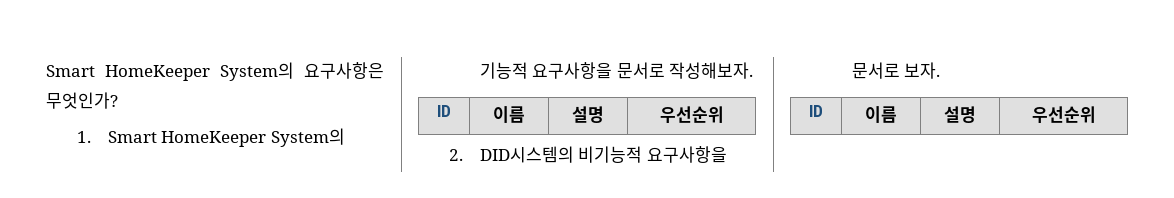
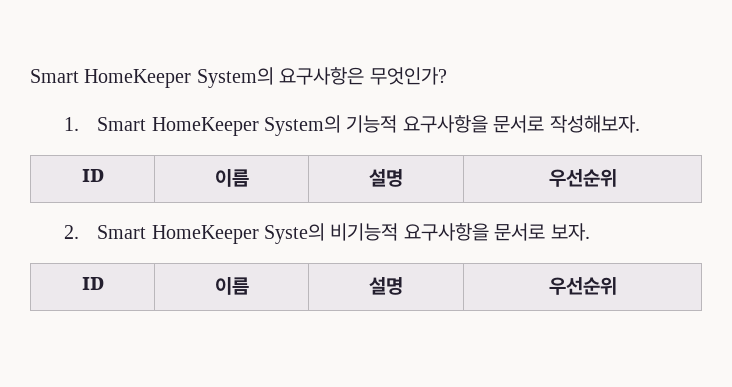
- 2. DID시스템의 비기능적 요구사항을 문서로 보자.
+ 2. Smart HomeKeeper Syste의 비기능적 요구사항을 문서로 보자.

